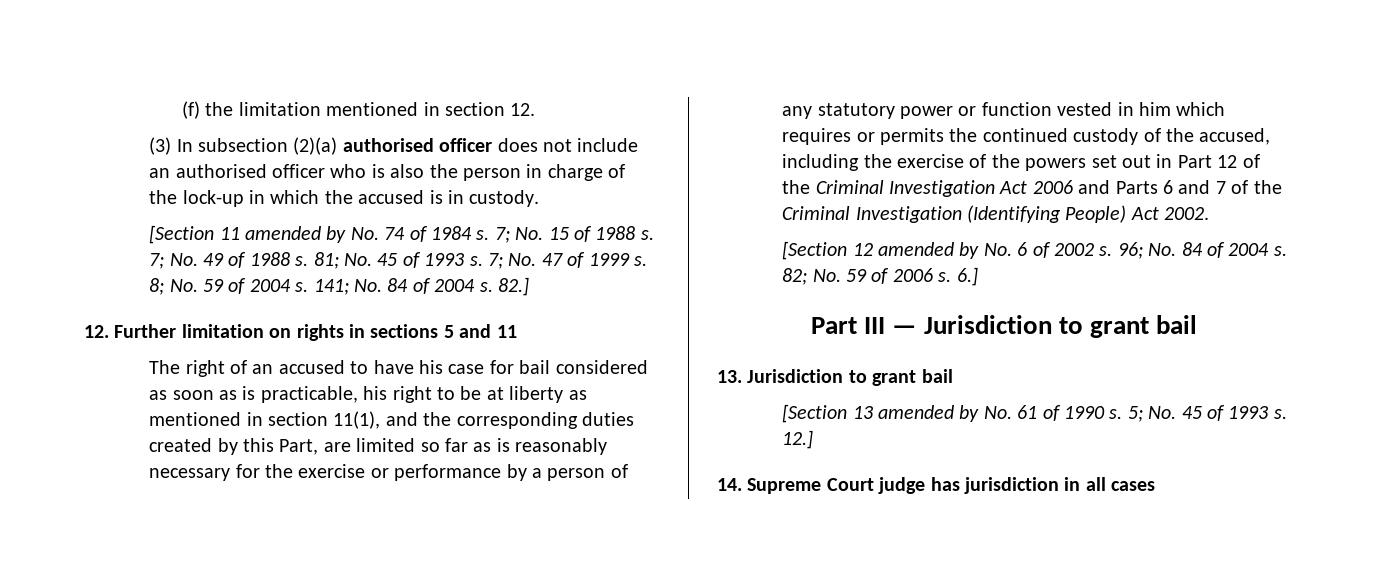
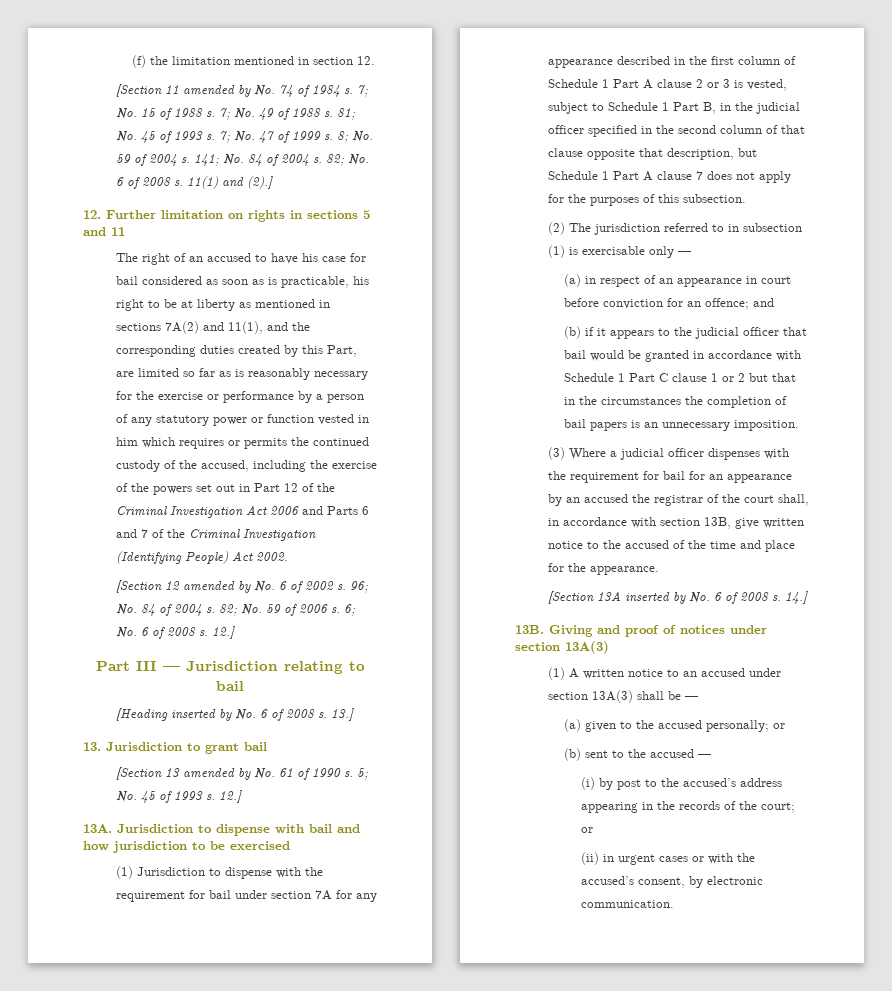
- (3) In subsection (2)(a) authorised officer does not include an authorised officer who is also the person in charge of the lock-up in which the accused is in custody.
- 82.]
+ 82; No. 6 of 2008 s. 11(1) and (2).]
- The right of an accused to have his case for bail considered as soon as is practicable, his right to be at liberty as mentioned in section 11(1), and the corresponding duties created by this Part, are limited so far as is reasonably necessary for the exercise or performance by a person of any statutory power or function vested in him which requires or permits the continued custody of the accused, including the exercise of the powers set out in Part 12 of the Criminal Investigation Act 2006 and Parts 6 and 7 of the Criminal Investigation (Identifying People) Act 2002.
+ The right of an accused to have his case for bail considered as soon as is practicable, his right to be at liberty as mentioned in sections 7A(2) and 11(1), and the corresponding duties created by this Part, are limited so far as is reasonably necessary for the exercise or performance by a person of any statutory power or function vested in him which requires or permits the continued custody of the accused, including the exercise of the powers set out in Part 12 of the Criminal Investigation Act 2006 and Parts 6 and 7 of the Criminal Investigation (Identifying People) Act 2002.
- 6.]
+ 6; No. 6 of 2008 s. 12.]
- Part III — Jurisdiction to grant bail
+ Part III — Jurisdiction relating to bail
+ [Heading inserted by No. 6 of 2008 s. 13.]
- 14. Supreme Court judge has jurisdiction in all cases
+ 13A. Jurisdiction to dispense with bail and how jurisdiction to be exercised
+ (1) Jurisdiction to dispense with the requirement for bail under section 7A for any appearance described in the first column of Schedule 1 Part A clause 2 or 3 is vested, subject to Schedule 1 Part B, in the judicial officer specified in the second column of that clause opposite that description, but Schedule 1 Part A clause 7 does not apply for the purposes of this subsection.
+ (2) The jurisdiction referred to in subsection (1) is exercisable only —
+ (a) in respect of an appearance in court before conviction for an offence; and
+ (b) if it appears to the judicial officer that bail would be granted in accordance with Schedule 1 Part C clause 1 or 2 but that in the circumstances the completion of bail papers is an unnecessary imposition.
+ (3) Where a judicial officer dispenses with the requirement for bail for an appearance by an accused the registrar of the court shall, in accordance with section 13B, give written notice to the accused of the time and place for the appearance.
+ [Section 13A inserted by No. 6 of 2008 s. 14.]
+ 13B. Giving and proof of notices under section 13A(3)
+ (1) A written notice to an accused under section 13A(3) shall be —
+ (a) given to the accused personally; or
+ (b) sent to the accused —
+ (i) by post to the accused’s address appearing in the records of the court; or
+ (ii) in urgent cases or with the accused’s consent, by electronic communication.

